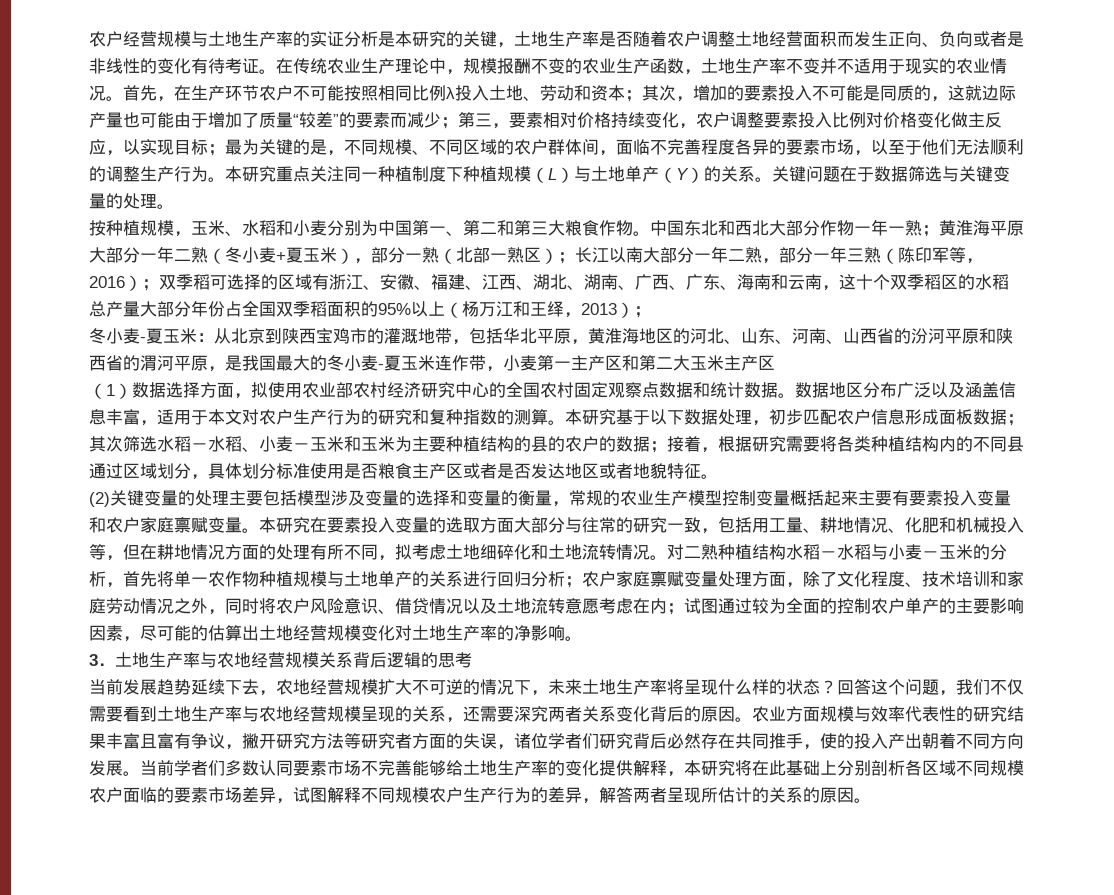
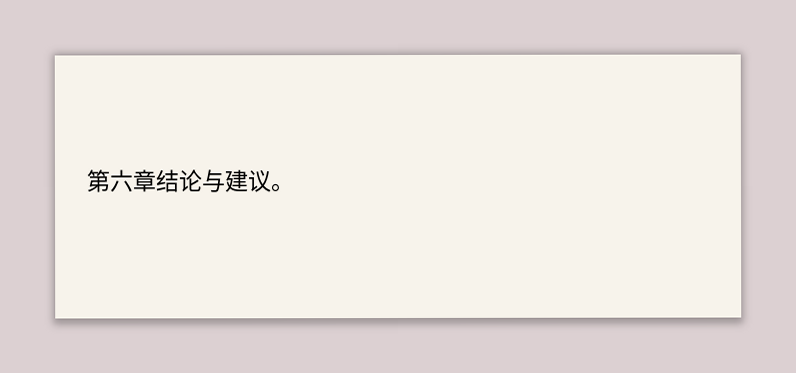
- 农户经营规模与土地生产率的实证分析是本研究的关键，土地生产率是否随着农户调整土地经营面积而发生正向、负向或者是非线性的变化有待考证。在传统农业生产理论中，规模报酬不变的农业生产函数，土地生产率不变并不适用于现实的农业情况。首先，在生产环节农户不可能按照相同比例λ投入土地、劳动和资本；其次，增加的要素投入不可能是同质的，这就边际产量也可能由于增加了质量“较差”的要素而减少；第三，要素相对价格持续变化，农户调整要素投入比例对价格变化做主反应，以实现目标；最为关键的是，不同规模、不同区域的农户群体间，面临不完善程度各异的要素市场，以至于他们无法顺利的调整生产行为。本研究重点关注同一种植制度下种植规模（L）与土地单产（Y）的关系。关键问题在于数据筛选与关键变量的处理。
- 按种植规模，玉米、水稻和小麦分别为中国第一、第二和第三大粮食作物。中国东北和西北大部分作物一年一熟；黄淮海平原大部分一年二熟（冬小麦+夏玉米），部分一熟（北部一熟区）；长江以南大部分一年二熟，部分一年三熟（陈印军等，2016）；双季稻可选择的区域有浙江、安徽、福建、江西、湖北、湖南、广西、广东、海南和云南，这十个双季稻区的水稻总产量大部分年份占全国双季稻面积的95%以上（杨万江和王绎，2013）；
- 冬小麦-夏玉米：从北京到陕西宝鸡市的灌溉地带，包括华北平原，黄淮海地区的河北、山东、河南、山西省的汾河平原和陕西省的渭河平原，是我国最大的冬小麦-夏玉米连作带，小麦第一主产区和第二大玉米主产区
- （1）数据选择方面，拟使用农业部农村经济研究中心的全国农村固定观察点数据和统计数据。数据地区分布广泛以及涵盖信息丰富，适用于本文对农户生产行为的研究和复种指数的测算。本研究基于以下数据处理，初步匹配农户信息形成面板数据；其次筛选水稻－水稻、小麦－玉米和玉米为主要种植结构的县的农户的数据；接着，根据研究需要将各类种植结构内的不同县通过区域划分，具体划分标准使用是否粮食主产区或者是否发达地区或者地貌特征。
- (2)关键变量的处理主要包括模型涉及变量的选择和变量的衡量，常规的农业生产模型控制变量概括起来主要有要素投入变量和农户家庭禀赋变量。本研究在要素投入变量的选取方面大部分与往常的研究一致，包括用工量、耕地情况、化肥和机械投入等，但在耕地情况方面的处理有所不同，拟考虑土地细碎化和土地流转情况。对二熟种植结构水稻－水稻与小麦－玉米的分析，首先将单一农作物种植规模与土地单产的关系进行回归分析；农户家庭禀赋变量处理方面，除了文化程度、技术培训和家庭劳动情况之外，同时将农户风险意识、借贷情况以及土地流转意愿考虑在内；试图通过较为全面的控制农户单产的主要影响因素，尽可能的估算出土地经营规模变化对土地生产率的净影响。
- 3．土地生产率与农地经营规模关系背后逻辑的思考
- 当前发展趋势延续下去，农地经营规模扩大不可逆的情况下，未来土地生产率将呈现什么样的状态？回答这个问题，我们不仅需要看到土地生产率与农地经营规模呈现的关系，还需要深究两者关系变化背后的原因。农业方面规模与效率代表性的研究结果丰富且富有争议，撇开研究方法等研究者方面的失误，诸位学者们研究背后必然存在共同推手，使的投入产出朝着不同方向发展。当前学者们多数认同要素市场不完善能够给土地生产率的变化提供解释，本研究将在此基础上分别剖析各区域不同规模农户面临的要素市场差异，试图解释不同规模农户生产行为的差异，解答两者呈现所估计的关系的原因。
+ 第六章结论与建议。

